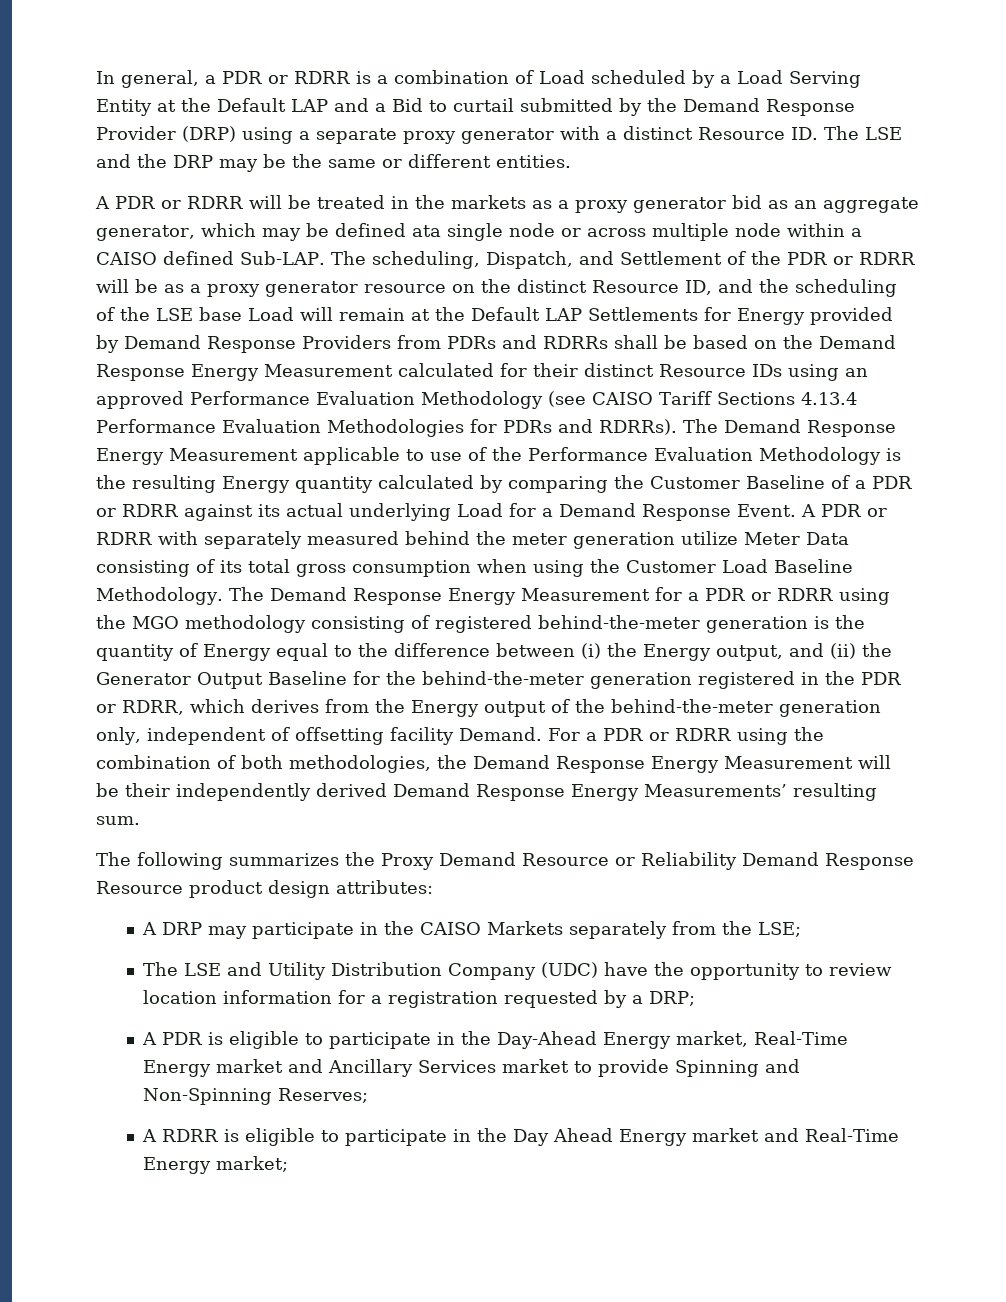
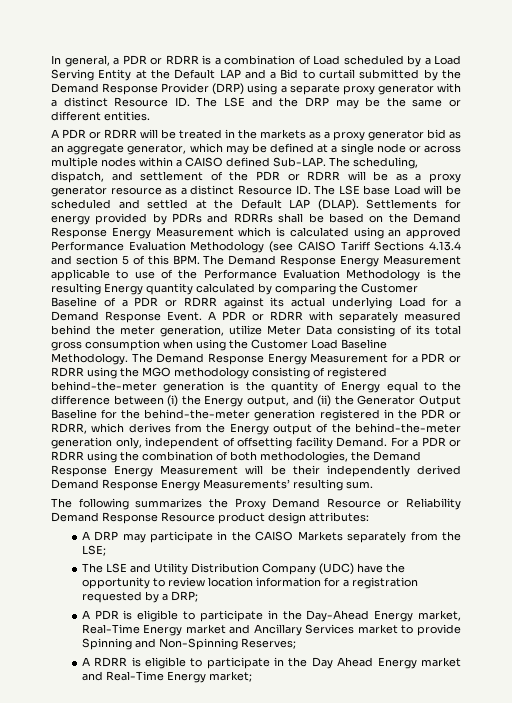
- A PDR or RDRR will be treated in the markets as a proxy generator bid as an aggregate generator, which may be defined ata single node or across multiple node within a CAISO defined Sub-LAP.
+ A PDR or RDRR will be treated in the markets as a proxy generator bid as an aggregate generator, which may be defined at a single node or across multiple nodes within a CAISO defined Sub-LAP.
- The scheduling, Dispatch, and Settlement of the PDR or RDRR will be as a proxy generator resource on the distinct Resource ID, and the scheduling of the LSE base Load will remain at the Default LAP Settlements for Energy provided by Demand Response Providers from PDRs and RDRRs shall be based on the Demand Response Energy Measurement calculated for their distinct Resource IDs using an approved Performance Evaluation Methodology (see CAISO Tariff Sections 4.13.4 Performance Evaluation Methodologies for PDRs and RDRRs). The Demand Response Energy Measurement applicable to use of the Performance Evaluation Methodology is the resulting Energy quantity calculated by comparing the Customer Baseline of a PDR or RDRR against its actual underlying Load for a Demand Response Event.
+ The scheduling, dispatch, and settlement of the PDR or RDRR will be as a proxy generator resource as a distinct Resource ID. The LSE base Load will be scheduled and settled at the Default LAP (DLAP). Settlements for energy provided by PDRs and RDRRs shall be based on the Demand Response Energy Measurement which is calculated using an approved Performance Evaluation Methodology (see CAISO Tariff Sections 4.13.4 and section 5 of this BPM. The Demand Response Energy Measurement applicable to use of the Performance Evaluation Methodology is the resulting Energy quantity calculated by comparing the Customer Baseline of a PDR or RDRR against its actual underlying Load for a Demand Response Event.
- A PDR or RDRR with separately measured behind the meter generation utilize Meter Data consisting of its total gross consumption when using the Customer Load Baseline Methodology.
+ A PDR or RDRR with separately measured behind the meter generation, utilize Meter Data consisting of its total gross consumption when using the Customer Load Baseline Methodology.

